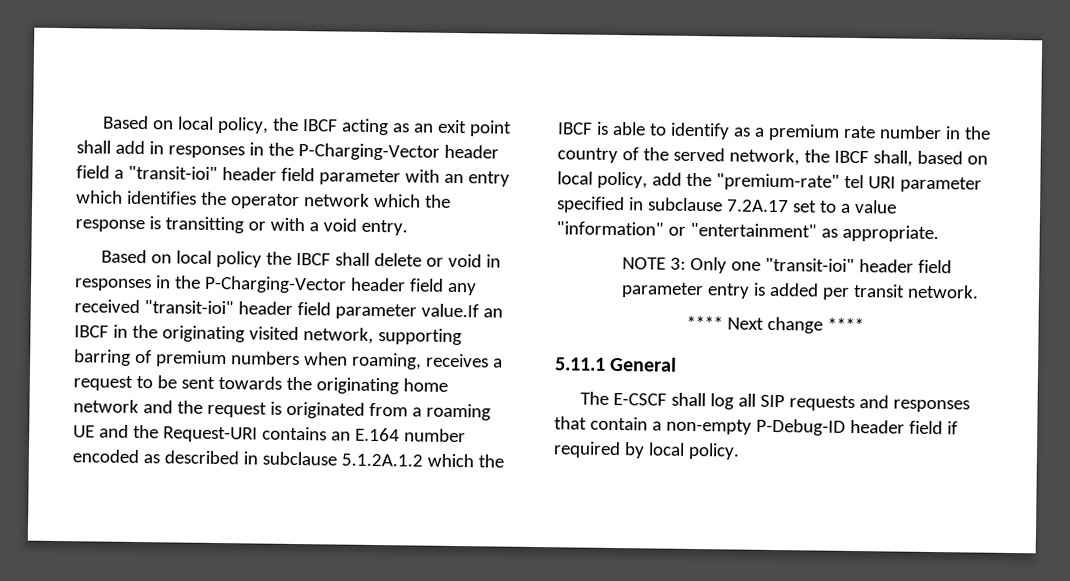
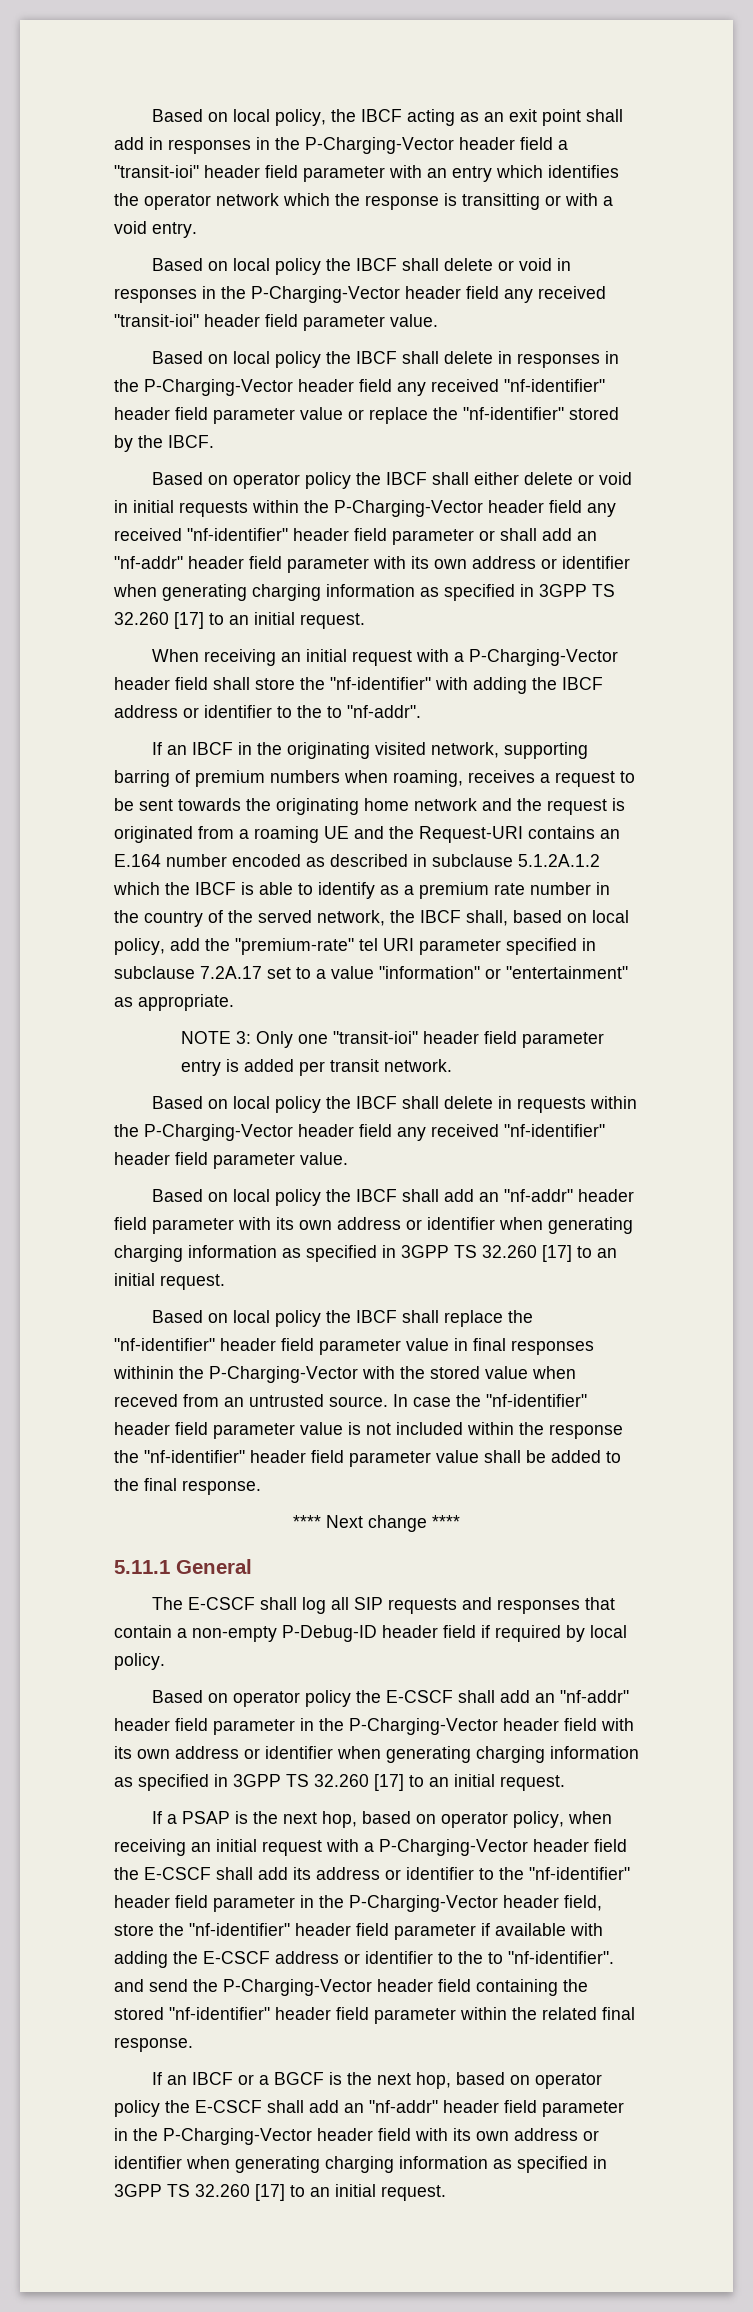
- Based on local policy the IBCF shall delete or void in responses in the P-Charging-Vector header field any received "transit-ioi" header field parameter value.If an IBCF in the originating visited network, supporting barring of premium numbers when roaming, receives a request to be sent towards the originating home network and the request is originated from a roaming UE and the Request-URI contains an E.164 number encoded as described in subclause 5.1.2A.1.2 which the IBCF is able to identify as a premium rate number in the country of the served network, the IBCF shall, based on local policy, add the "premium-rate" tel URI parameter specified in subclause 7.2A.17 set to a value "information" or "entertainment" as appropriate.
+ Based on local policy the IBCF shall delete or void in responses in the P-Charging-Vector header field any received "transit-ioi" header field parameter value.
+ Based on local policy the IBCF shall delete in responses in the P-Charging-Vector header field any received "nf-identifier" header field parameter value or replace the "nf-identifier" stored by the IBCF.
+ Based on operator policy the IBCF shall either delete or void in initial requests within the P-Charging-Vector header field any received "nf-identifier" header field parameter or shall add an "nf-addr" header field parameter with its own address or identifier when generating charging information as specified in 3GPP TS 32.260 [17] to an initial request.
+ When receiving an initial request with a P-Charging-Vector header field shall store the "nf-identifier" with adding the IBCF address or identifier to the to "nf-addr".
+ If an IBCF in the originating visited network, supporting barring of premium numbers when roaming, receives a request to be sent towards the originating home network and the request is originated from a roaming UE and the Request-URI contains an E.164 number encoded as described in subclause 5.1.2A.1.2 which the IBCF is able to identify as a premium rate number in the country of the served network, the IBCF shall, based on local policy, add the "premium-rate" tel URI parameter specified in subclause 7.2A.17 set to a value "information" or "entertainment" as appropriate.
+ Based on local policy the IBCF shall delete in requests within the P-Charging-Vector header field any received "nf-identifier" header field parameter value.
+ Based on local policy the IBCF shall add an "nf-addr" header field parameter with its own address or identifier when generating charging information as specified in 3GPP TS 32.260 [17] to an initial request.
+ Based on local policy the IBCF shall replace the "nf-identifier" header field parameter value in final responses withinin the P-Charging-Vector with the stored value when receved from an untrusted source. In case the "nf-identifier" header field parameter value is not included within the response the "nf-identifier" header field parameter value shall be added to the final response.
+ Based on operator policy the E-CSCF shall add an "nf-addr" header field parameter in the P-Charging-Vector header field with its own address or identifier when generating charging information as specified in 3GPP TS 32.260 [17] to an initial request.
+ If a PSAP is the next hop, based on operator policy, when receiving an initial request with a P-Charging-Vector header field the E-CSCF shall add its address or identifier to the "nf-identifier" header field parameter in the P-Charging-Vector header field, store the "nf-identifier" header field parameter if available with adding the E-CSCF address or identifier to the to "nf-identifier". and send the P-Charging-Vector header field containing the stored "nf-identifier" header field parameter within the related final response.
+ If an IBCF or a BGCF is the next hop, based on operator policy the E-CSCF shall add an "nf-addr" header field parameter in the P-Charging-Vector header field with its own address or identifier when generating charging information as specified in 3GPP TS 32.260 [17] to an initial request.

